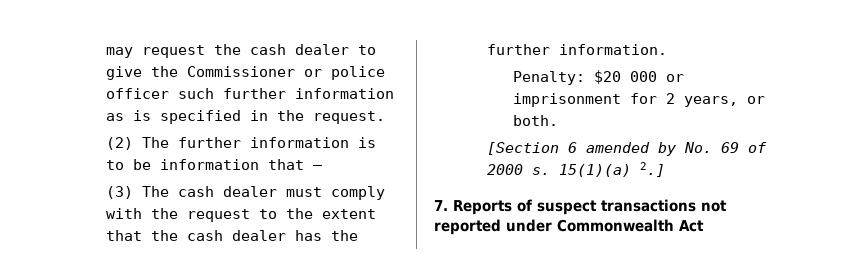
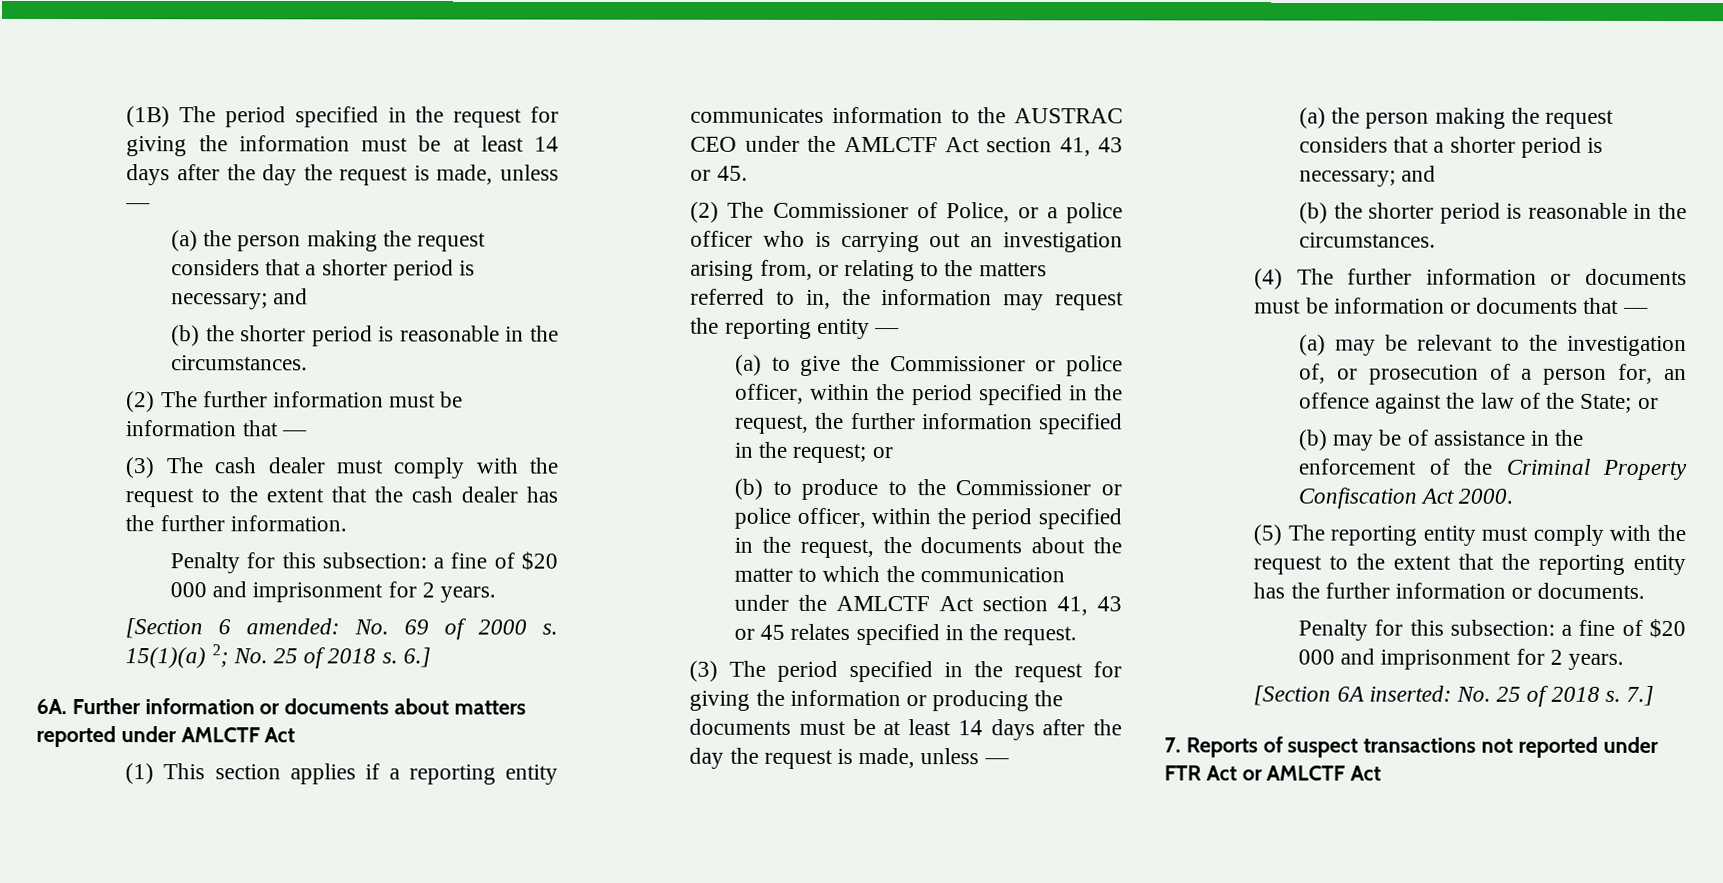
- may request the cash dealer to give the Commissioner or police officer such further information as is specified in the request.
+ (1B) The period specified in the request for giving the information must be at least 14 days after the day the request is made, unless —
+ (a) the person making the request considers that a shorter period is necessary; and
+ (b) the shorter period is reasonable in the circumstances.
- (2) The further information is to be information that —
+ (2) The further information must be information that —
  (3) The cash dealer must comply with the request to the extent that the cash dealer has the further information.
- Penalty: $20 000 or imprisonment for 2 years, or both.
+ Penalty for this subsection: a fine of $20 000 and imprisonment for 2 years.
- [Section 6 amended by No. 69 of 2000 s.
+ [Section 6 amended: No. 69 of 2000 s.
- 15(1)(a) 2.]
+ 15(1)(a) 2; No. 25 of 2018 s. 6.]
+ 6A. Further information or documents about matters reported under AMLCTF Act
+ (1) This section applies if a reporting entity communicates information to the AUSTRAC CEO under the AMLCTF Act section 41, 43 or 45.
+ (2) The Commissioner of Police, or a police officer who is carrying out an investigation arising from, or relating to the matters referred to in, the information may request the reporting entity —
+ (a) to give the Commissioner or police officer, within the period specified in the request, the further information specified in the request; or
+ (b) to produce to the Commissioner or police officer, within the period specified in the request, the documents about the matter to which the communication under the AMLCTF Act section 41, 43 or 45 relates specified in the request.
+ (3) The period specified in the request for giving the information or producing the documents must be at least 14 days after the day the request is made, unless —
+ (a) the person making the request considers that a shorter period is necessary; and
+ (b) the shorter period is reasonable in the circumstances.
+ (4) The further information or documents must be information or documents that —
+ (a) may be relevant to the investigation of, or prosecution of a person for, an offence against the law of the State; or
+ (b) may be of assistance in the enforcement of the Criminal Property Confiscation Act 2000.
+ (5) The reporting entity must comply with the request to the extent that the reporting entity has the further information or documents.
+ Penalty for this subsection: a fine of $20 000 and imprisonment for 2 years.
+ [Section 6A inserted: No. 25 of 2018 s. 7.]
- 7. Reports of suspect transactions not reported under Commonwealth Act
+ 7. Reports of suspect transactions not reported under FTR Act or AMLCTF Act

